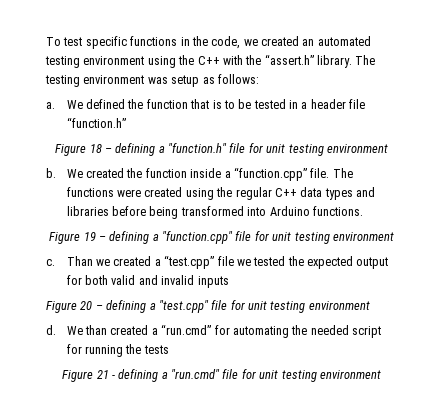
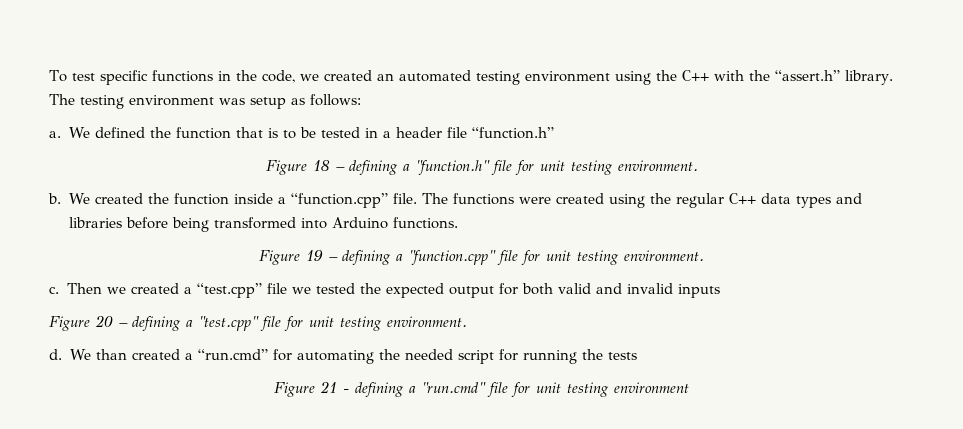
- Figure 18 – defining a "function.h" file for unit testing environment
+ Figure 18 – defining a "function.h" file for unit testing environment.
- Figure 19 – defining a "function.cpp" file for unit testing environment
+ Figure 19 – defining a "function.cpp" file for unit testing environment.
- Than we created a “test.cpp” file we tested the expected output for both valid and invalid inputs
+ Then we created a “test.cpp” file we tested the expected output for both valid and invalid inputs
- Figure 20 – defining a "test.cpp" file for unit testing environment
+ Figure 20 – defining a "test.cpp" file for unit testing environment.

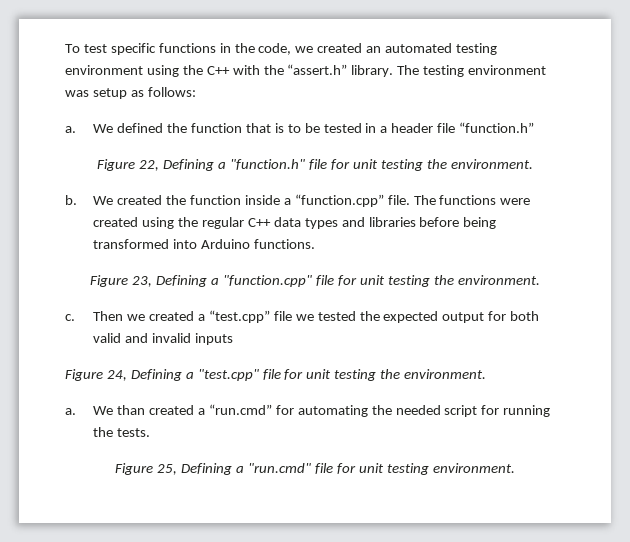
- Figure 18 – defining a "function.h" file for unit testing environment.
+ Figure 22, Defining a "function.h" file for unit testing the environment.
- Figure 19 – defining a "function.cpp" file for unit testing environment.
+ Figure 23, Defining a "function.cpp" file for unit testing the environment.
- Figure 20 – defining a "test.cpp" file for unit testing environment.
- d.
+ Figure 24, Defining a "test.cpp" file for unit testing the environment.
+ a.
- We than created a “run.cmd” for automating the needed script for running the tests
- Figure 21 - defining a "run.cmd" file for unit testing environment
+ We than created a “run.cmd” for automating the needed script for running the tests.
+ Figure 25, Defining a "run.cmd" file for unit testing environment.

